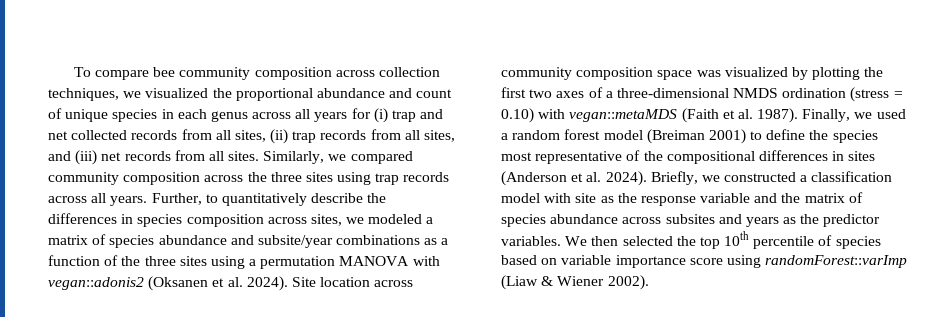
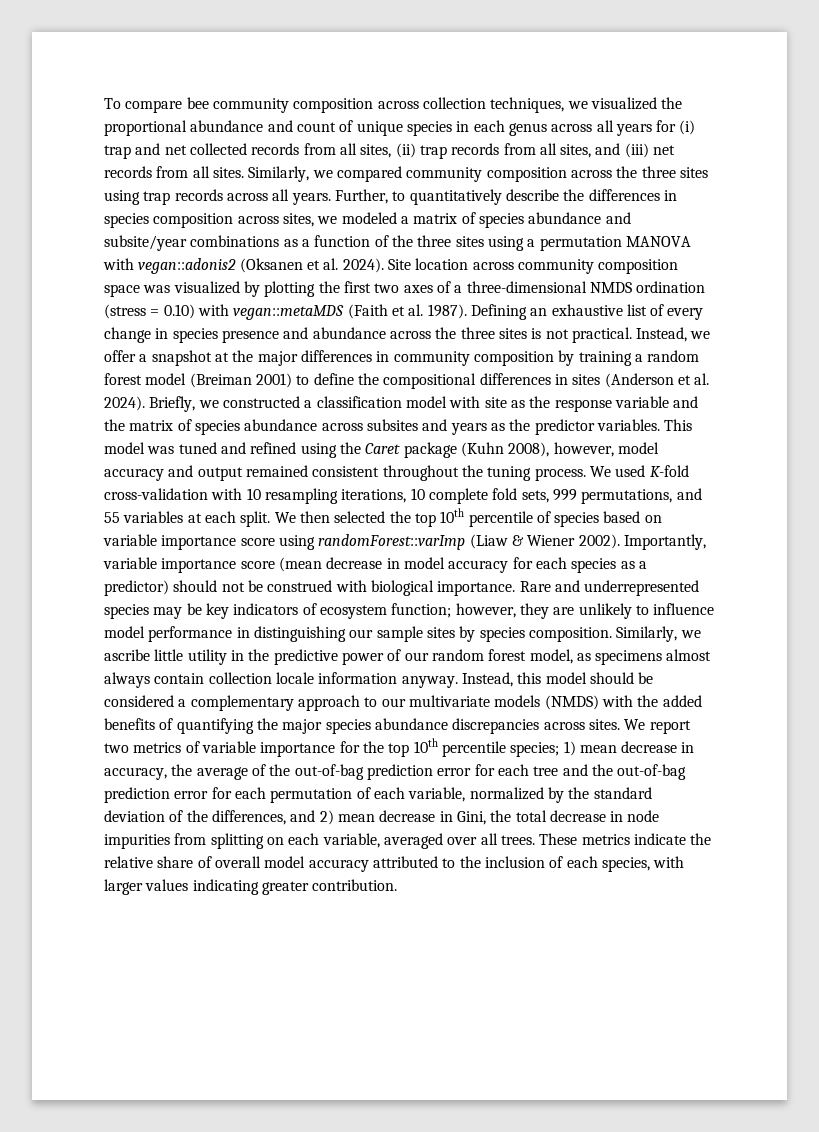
- Finally, we used a random forest model (Breiman 2001) to define the species most representative of the compositional differences in sites (Anderson et al. 2024).
+ Defining an exhaustive list of every change in species presence and abundance across the three sites is not practical. Instead, we offer a snapshot at the major differences in community composition by training a random forest model (Breiman 2001) to define the compositional differences in sites (Anderson et al. 2024).
+ This model was tuned and refined using the Caret package (Kuhn 2008), however, model accuracy and output remained consistent throughout the tuning process. We used K-fold cross-validation with 10 resampling iterations, 10 complete fold sets, 999 permutations, and 55 variables at each split.
+ Importantly, variable importance score (mean decrease in model accuracy for each species as a predictor) should not be construed with biological importance. Rare and underrepresented species may be key indicators of ecosystem function; however, they are unlikely to influence model performance in distinguishing our sample sites by species composition. Similarly, we ascribe little utility in the predictive power of our random forest model, as specimens almost always contain collection locale information anyway. Instead, this model should be considered a complementary approach to our multivariate models (NMDS) with the added benefits of quantifying the major species abundance discrepancies across sites. We report two metrics of variable importance for the top 10th percentile species; 1) mean decrease in accuracy, the average of the out-of-bag prediction error for each tree and the out-of-bag prediction error for each permutation of each variable, normalized by the standard deviation of the differences, and 2) mean decrease in Gini, the total decrease in node impurities from splitting on each variable, averaged over all trees. These metrics indicate the relative share of overall model accuracy attributed to the inclusion of each species, with larger values indicating greater contribution.

